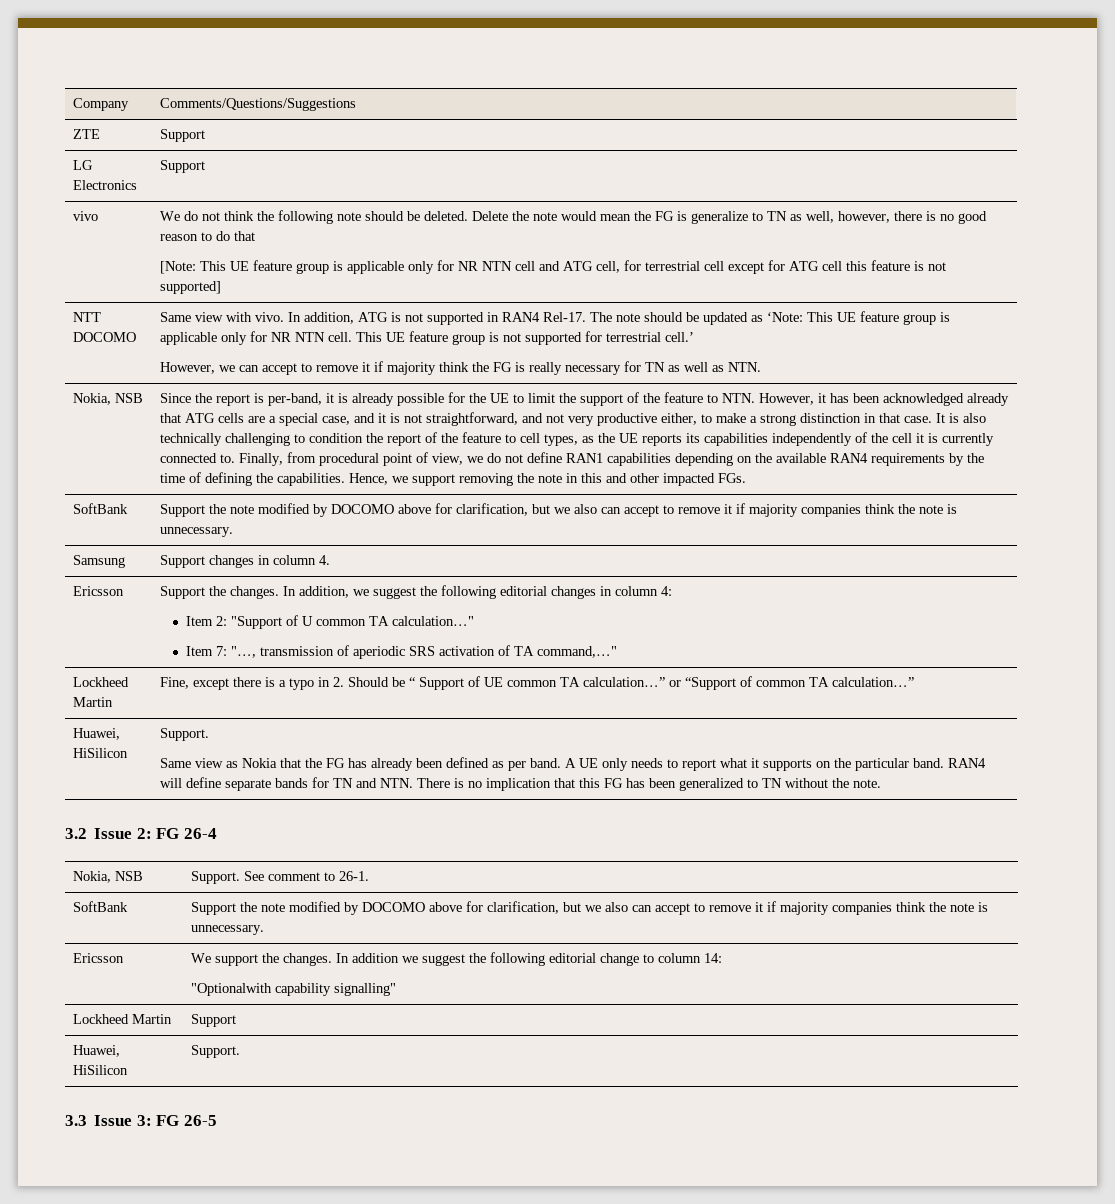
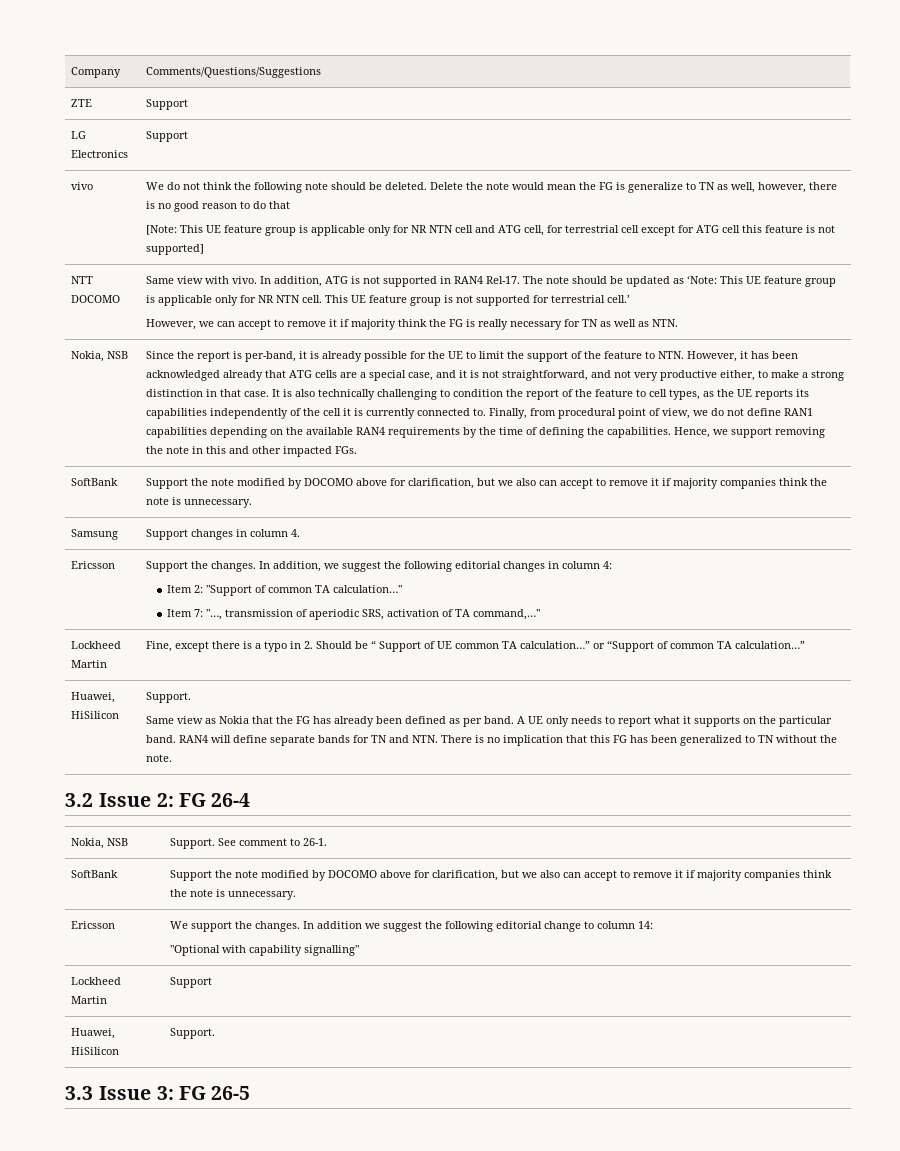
  Ericsson | Support the changes. In addition, we suggest the following editorial changes in column 4:
- Item 2: "Support of U common TA calculation…"
- Item 7: "…, transmission of aperiodic SRS activation of TA command,…"
+ Item 2: "Support of common TA calculation…"
+ Item 7: "…, transmission of aperiodic SRS, activation of TA command,…"
  Ericsson | We support the changes. In addition we suggest the following editorial change to column 14:
- "Optionalwith capability signalling"
+ "Optional with capability signalling"

